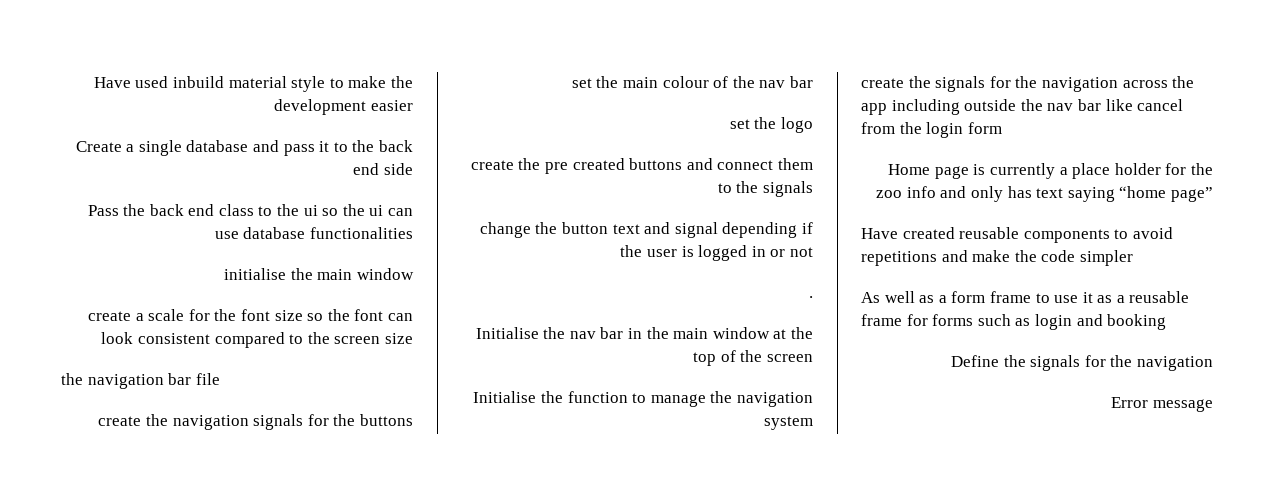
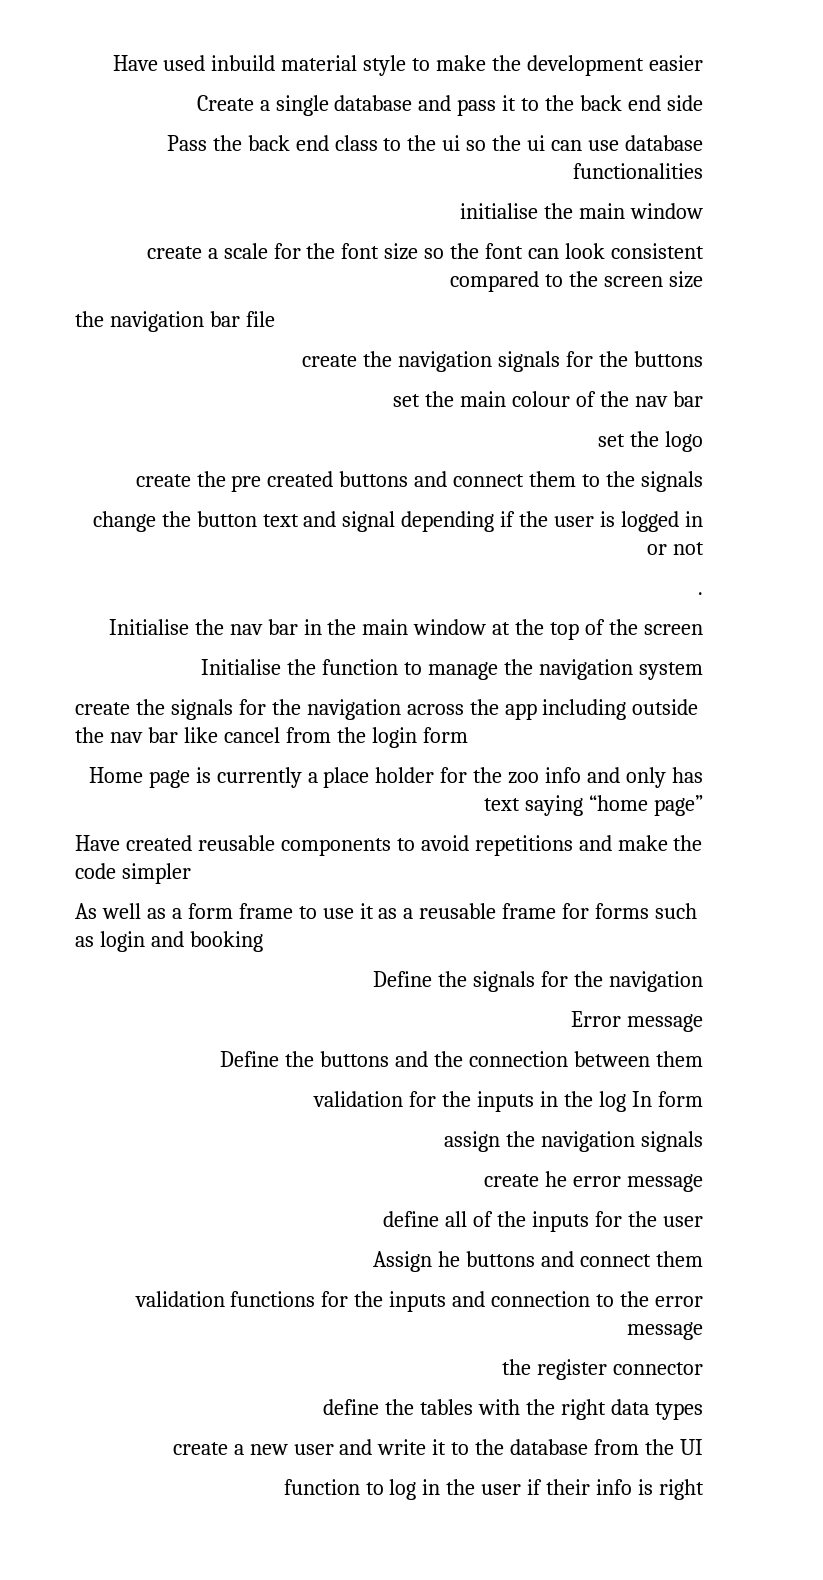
+ Define the buttons and the connection between them
+ validation for the inputs in the log In form
+ assign the navigation signals
+ create he error message
+ define all of the inputs for the user
+ Assign he buttons and connect them
+ validation functions for the inputs and connection to the error message
+ the register connector
+ define the tables with the right data types
+ create a new user and write it to the database from the UI
+ function to log in the user if their info is right

